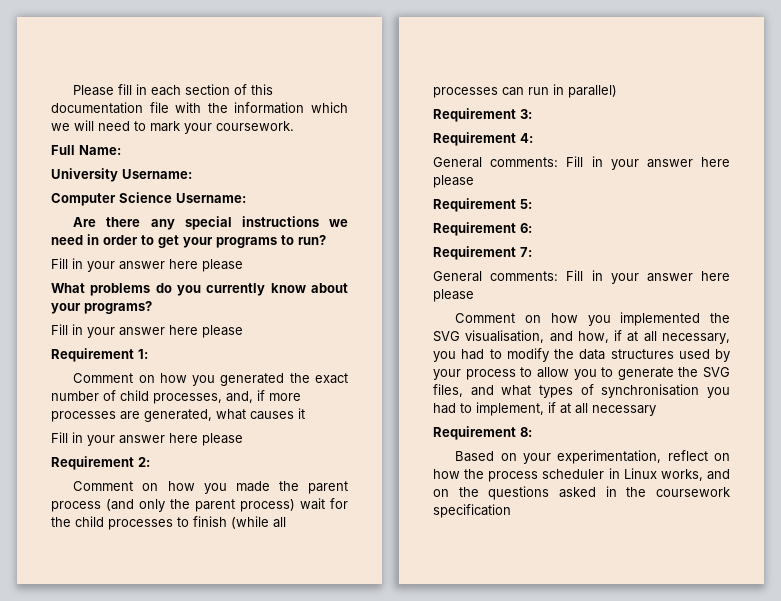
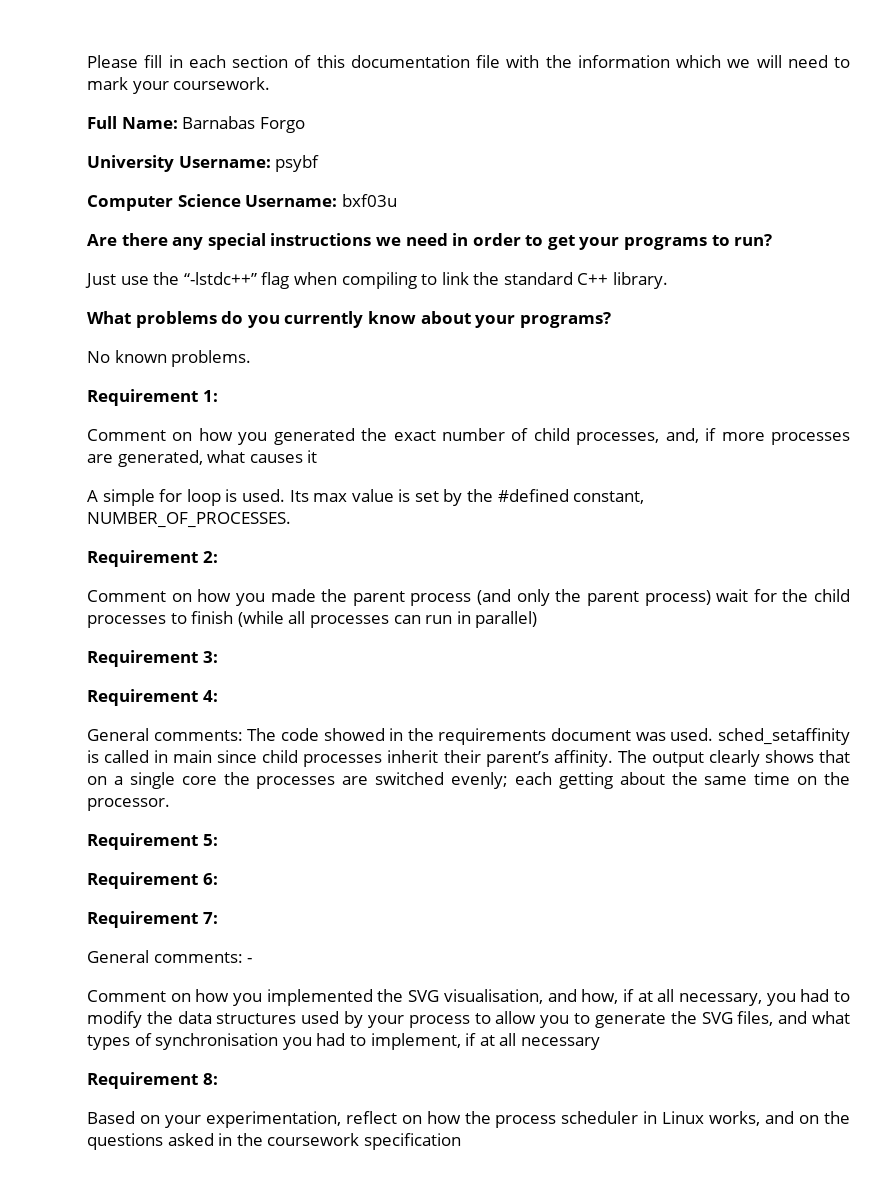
- Full Name:
+ Full Name: Barnabas Forgo
- University Username:
+ University Username: psybf
- Computer Science Username:
+ Computer Science Username: bxf03u
  Are there any special instructions we need in order to get your programs to run?
- Fill in your answer here please
+ Just use the “-lstdc++” flag when compiling to link the standard C++ library.
  What problems do you currently know about your programs?
- Fill in your answer here please
+ No known problems.
  Comment on how you generated the exact number of child processes, and, if more processes are generated, what causes it
- Fill in your answer here please
+ A simple for loop is used. Its max value is set by the #defined constant, NUMBER_OF_PROCESSES.
  Requirement 4:
- General comments: Fill in your answer here please
+ General comments: The code showed in the requirements document was used. sched_setaffinity is called in main since child processes inherit their parent’s affinity. The output clearly shows that on a single core the processes are switched evenly; each getting about the same time on the processor.
  Requirement 7:
- General comments: Fill in your answer here please
+ General comments: -

